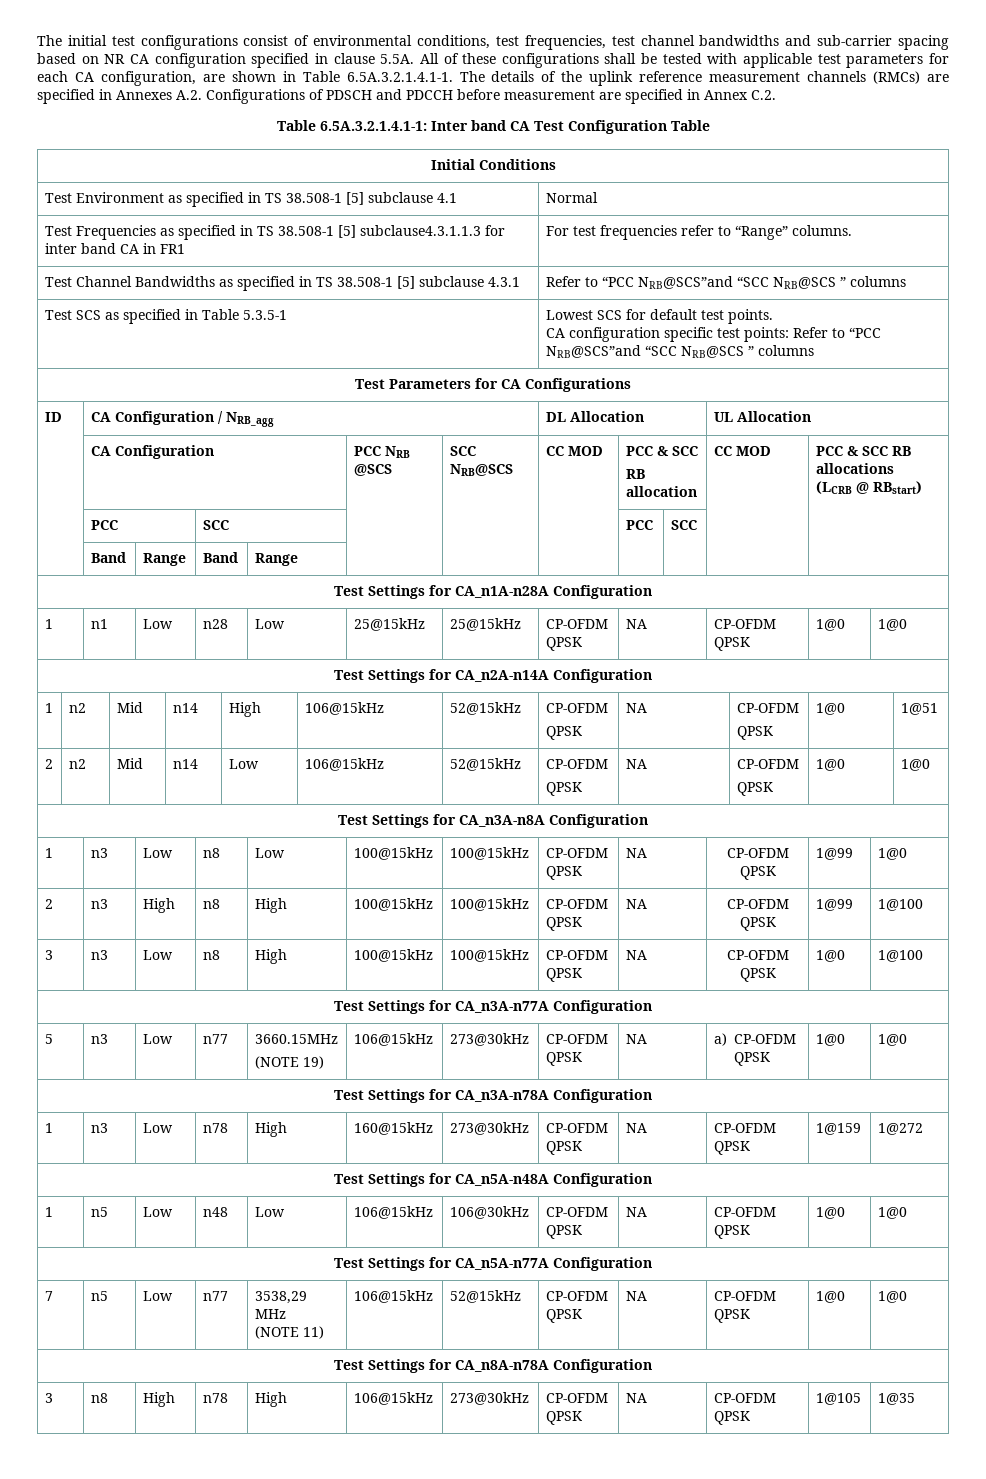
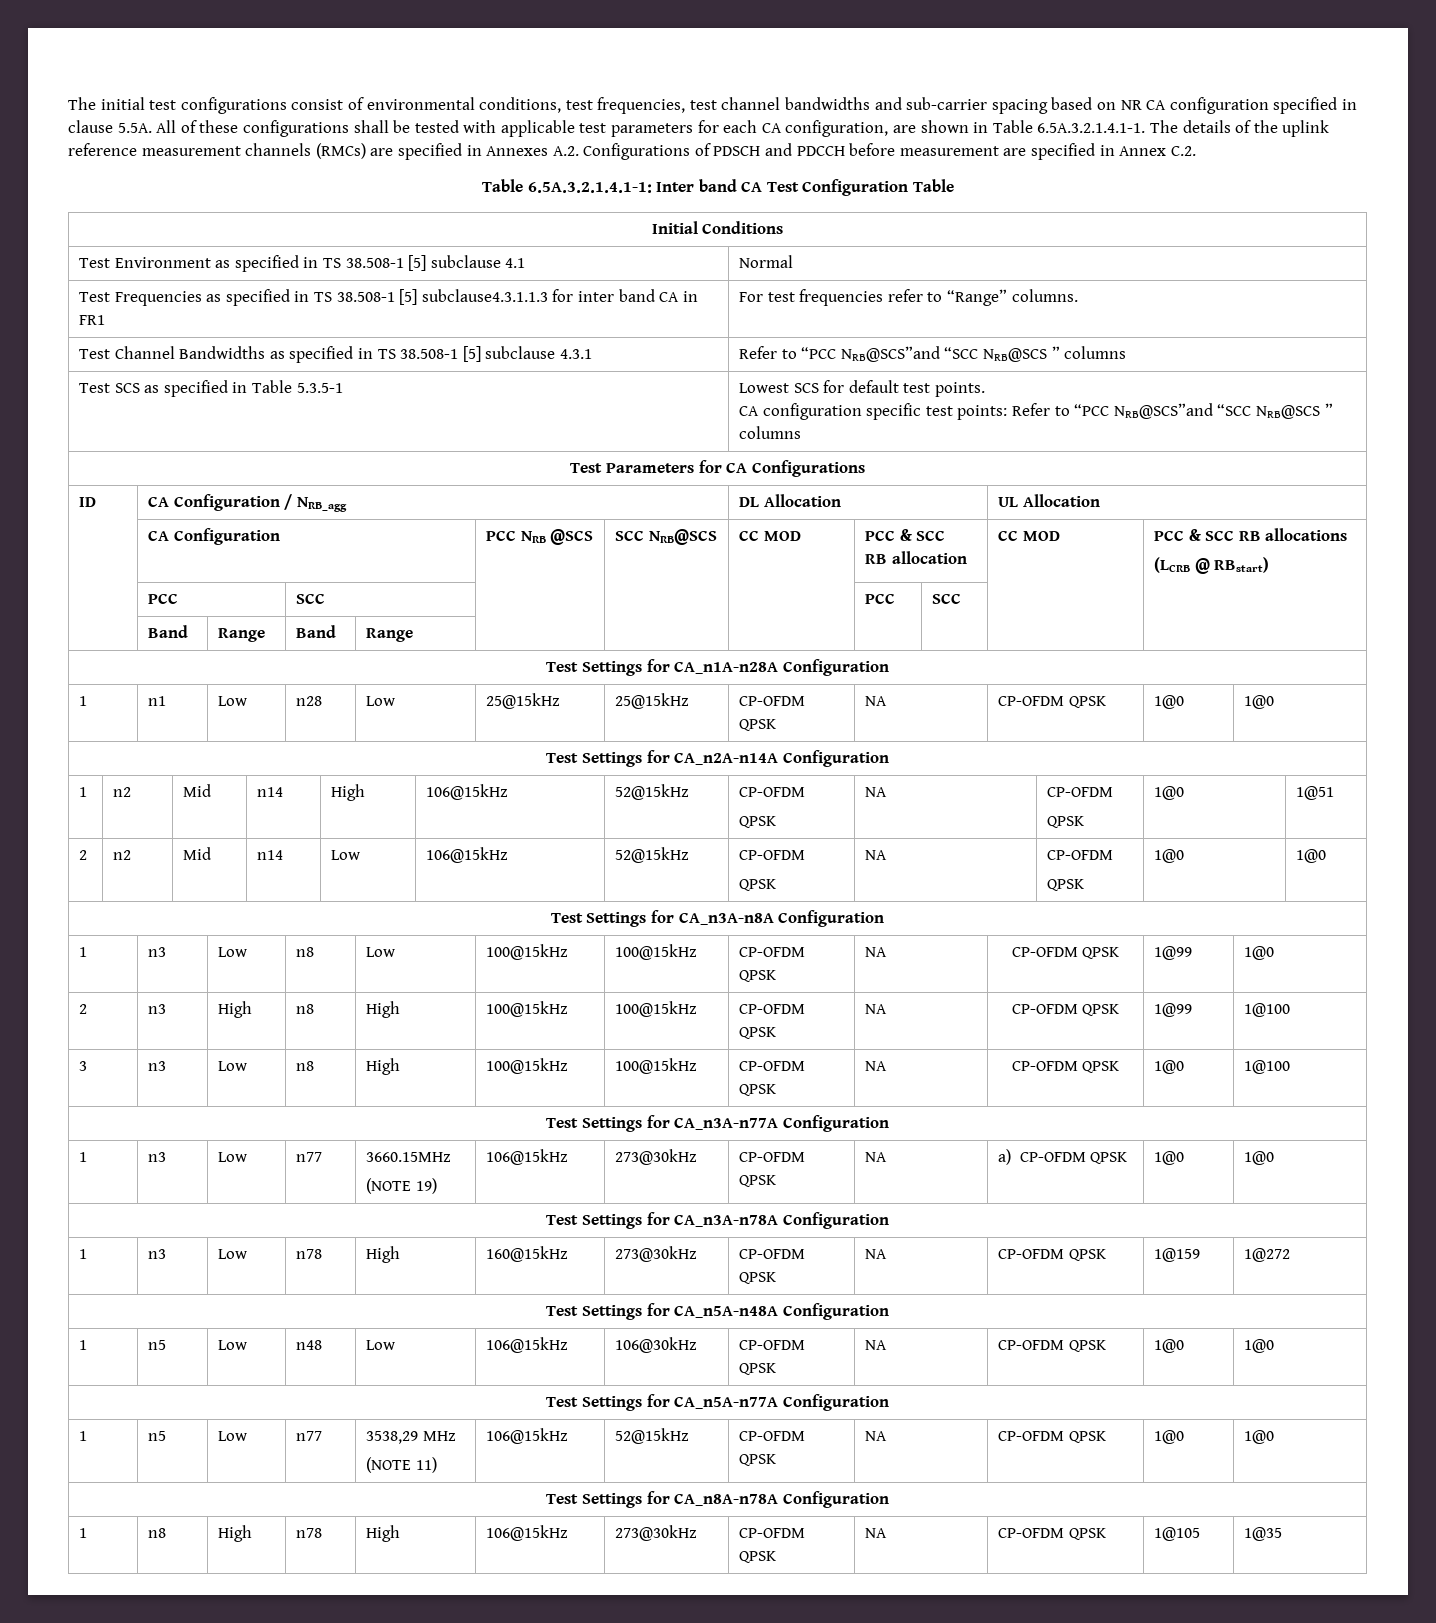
- 5 | n3 | Low | n77 | 3660.15MHz
+ 1 | n3 | Low | n77 | 3660.15MHz
- 7 | n5 | Low | n77 | 3538,29 MHz
+ 1 | n5 | Low | n77 | 3538,29 MHz
- 3 | n8 | High | n78 | High | 106@15kHz | 273@30kHz | CP-OFDM QPSK | NA | CP-OFDM QPSK | 1@105 | 1@35
+ 1 | n8 | High | n78 | High | 106@15kHz | 273@30kHz | CP-OFDM QPSK | NA | CP-OFDM QPSK | 1@105 | 1@35

